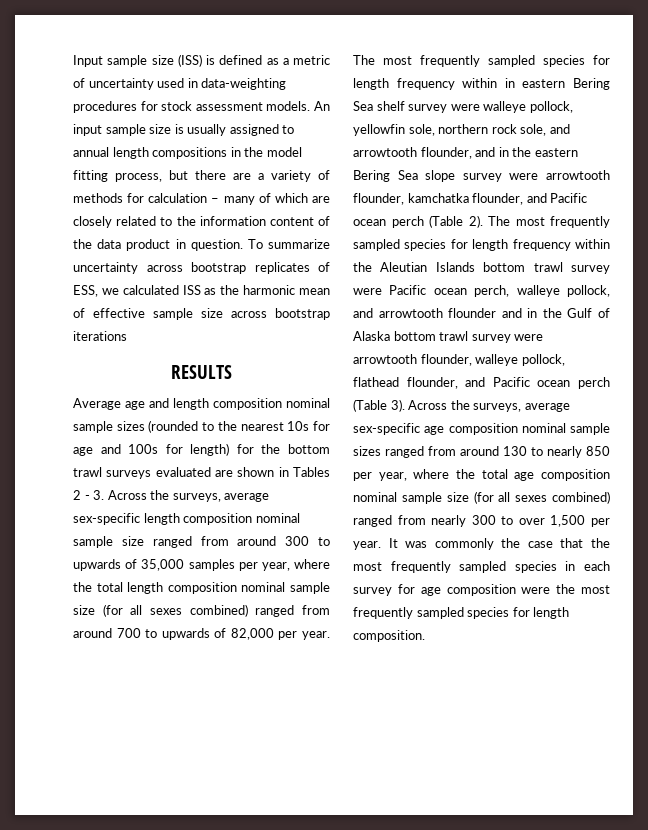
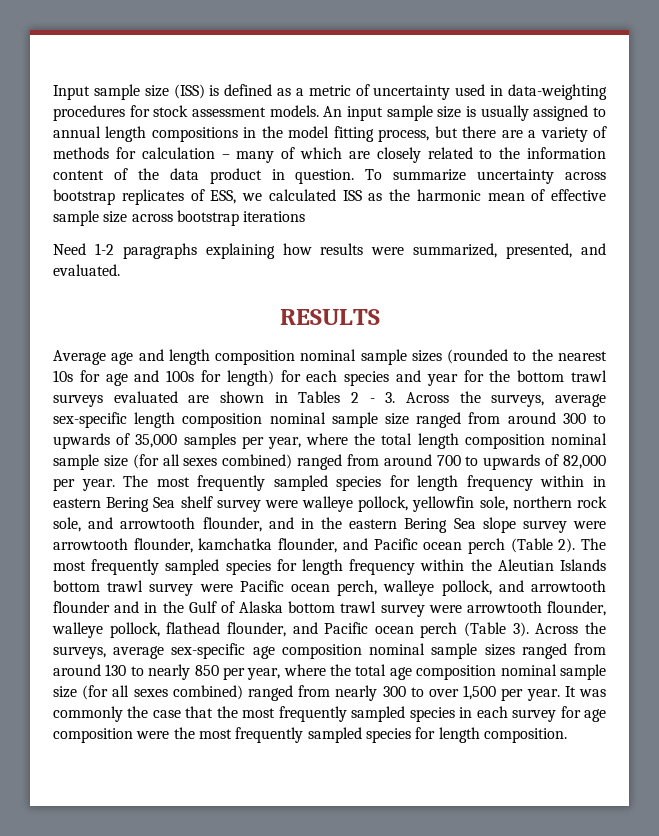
+ Need 1-2 paragraphs explaining how results were summarized, presented, and evaluated.
- Average age and length composition nominal sample sizes (rounded to the nearest 10s for age and 100s for length) for the bottom trawl surveys evaluated are shown in Tables 2 - 3. Across the surveys, average sex-specific length composition nominal sample size ranged from around 300 to upwards of 35,000 samples per year, where the total length composition nominal sample size (for all sexes combined) ranged from around 700 to upwards of 82,000 per year.
+ Average age and length composition nominal sample sizes (rounded to the nearest 10s for age and 100s for length) for each species and year for the bottom trawl surveys evaluated are shown in Tables 2 - 3. Across the surveys, average sex-specific length composition nominal sample size ranged from around 300 to upwards of 35,000 samples per year, where the total length composition nominal sample size (for all sexes combined) ranged from around 700 to upwards of 82,000 per year.

